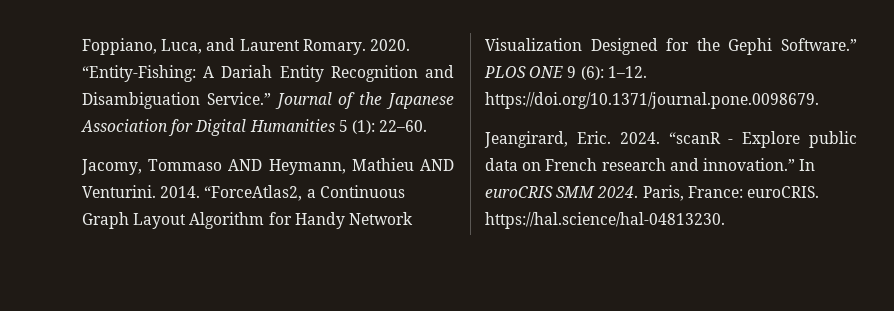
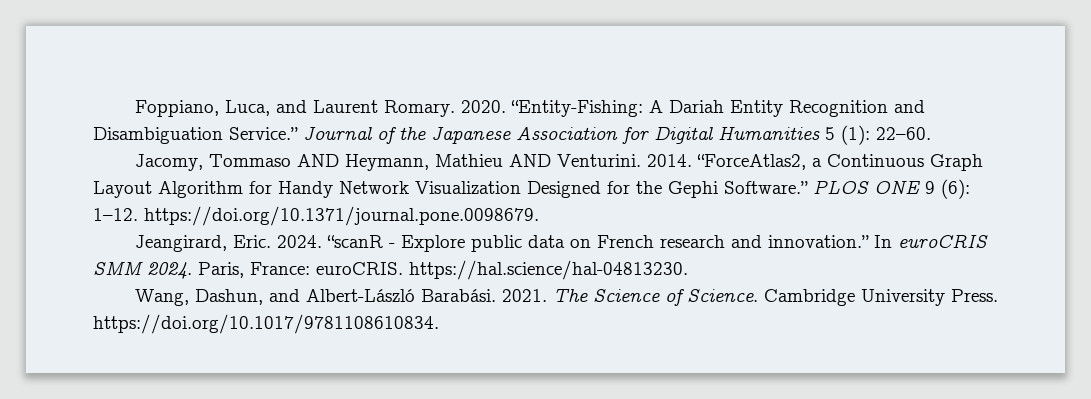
+ Wang, Dashun, and Albert-László Barabási. 2021. The Science of Science. Cambridge University Press. https://doi.org/10.1017/9781108610834.

